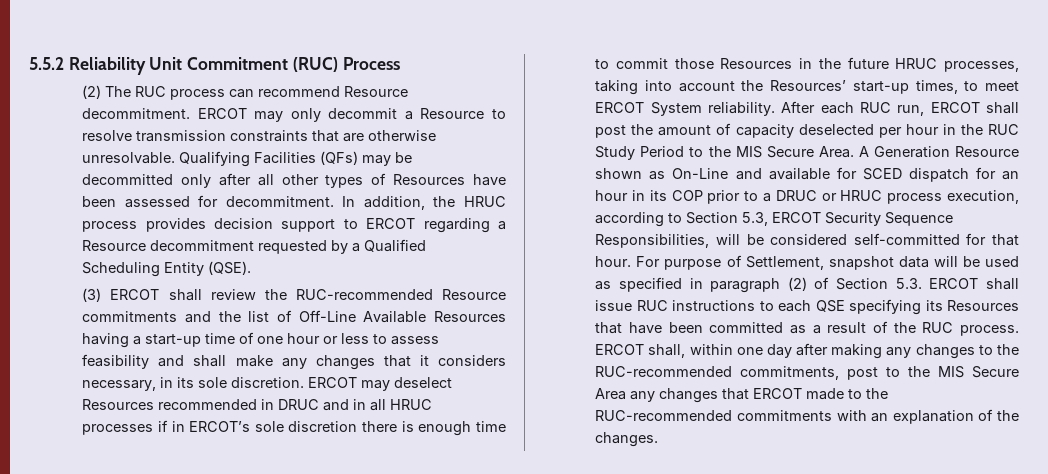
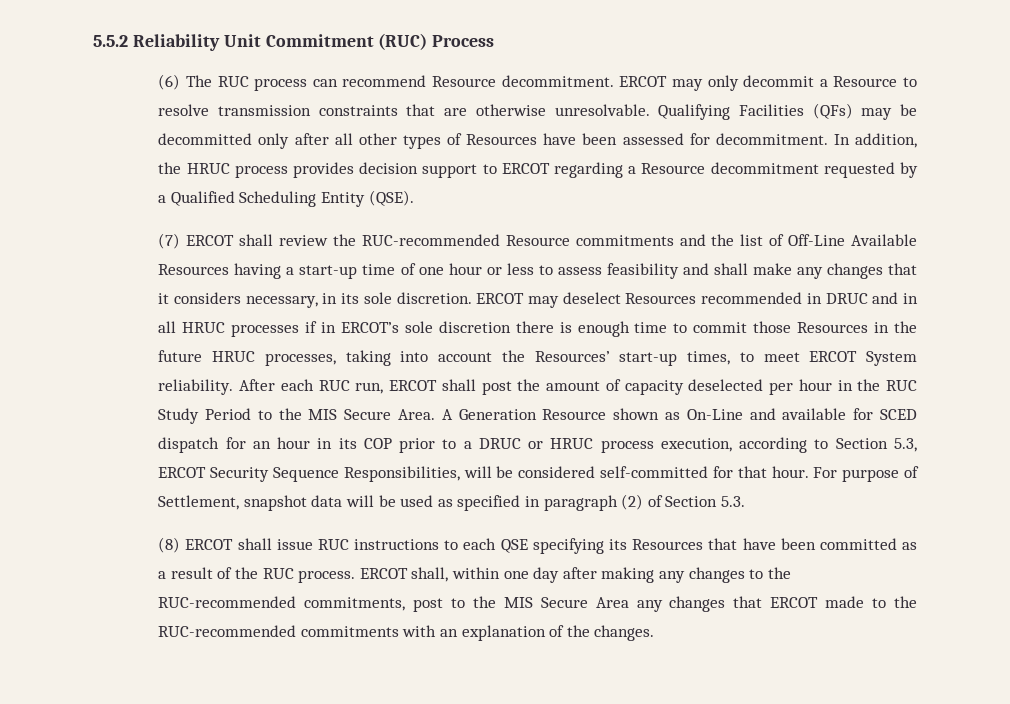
- (2) The RUC process can recommend Resource decommitment.
+ (6) The RUC process can recommend Resource decommitment.
- (3) ERCOT shall review the RUC-recommended Resource commitments and the list of Off-Line Available Resources having a start-up time of one hour or less to assess feasibility and shall make any changes that it considers necessary, in its sole discretion.
+ (7) ERCOT shall review the RUC-recommended Resource commitments and the list of Off-Line Available Resources having a start-up time of one hour or less to assess feasibility and shall make any changes that it considers necessary, in its sole discretion.
- For purpose of Settlement, snapshot data will be used as specified in paragraph (2) of Section 5.3. ERCOT shall issue RUC instructions to each QSE specifying its Resources that have been committed as a result of the RUC process.
+ For purpose of Settlement, snapshot data will be used as specified in paragraph (2) of Section 5.3.
+ (8) ERCOT shall issue RUC instructions to each QSE specifying its Resources that have been committed as a result of the RUC process.

